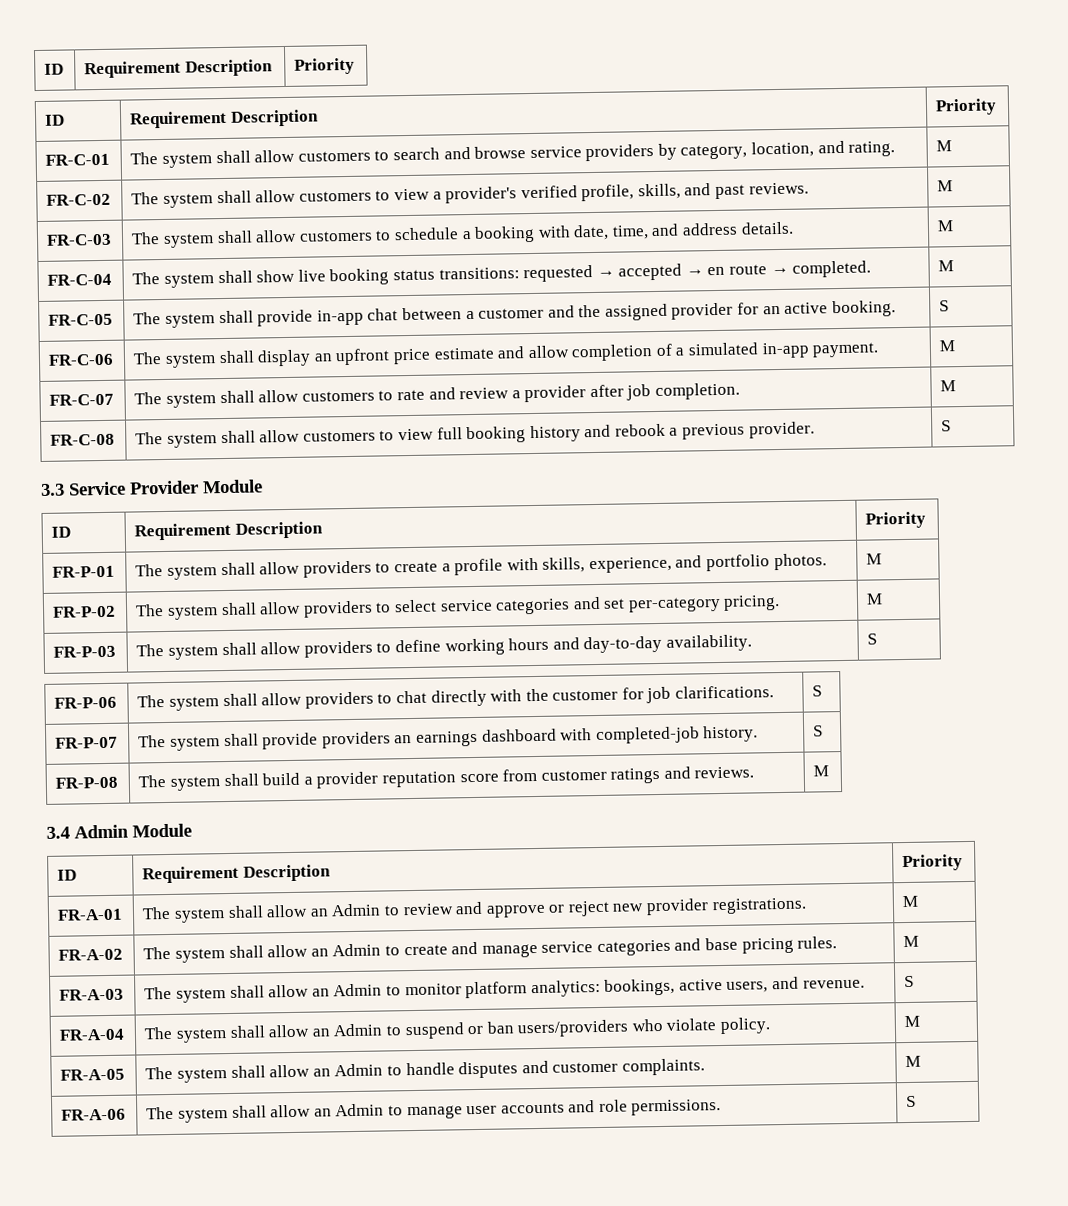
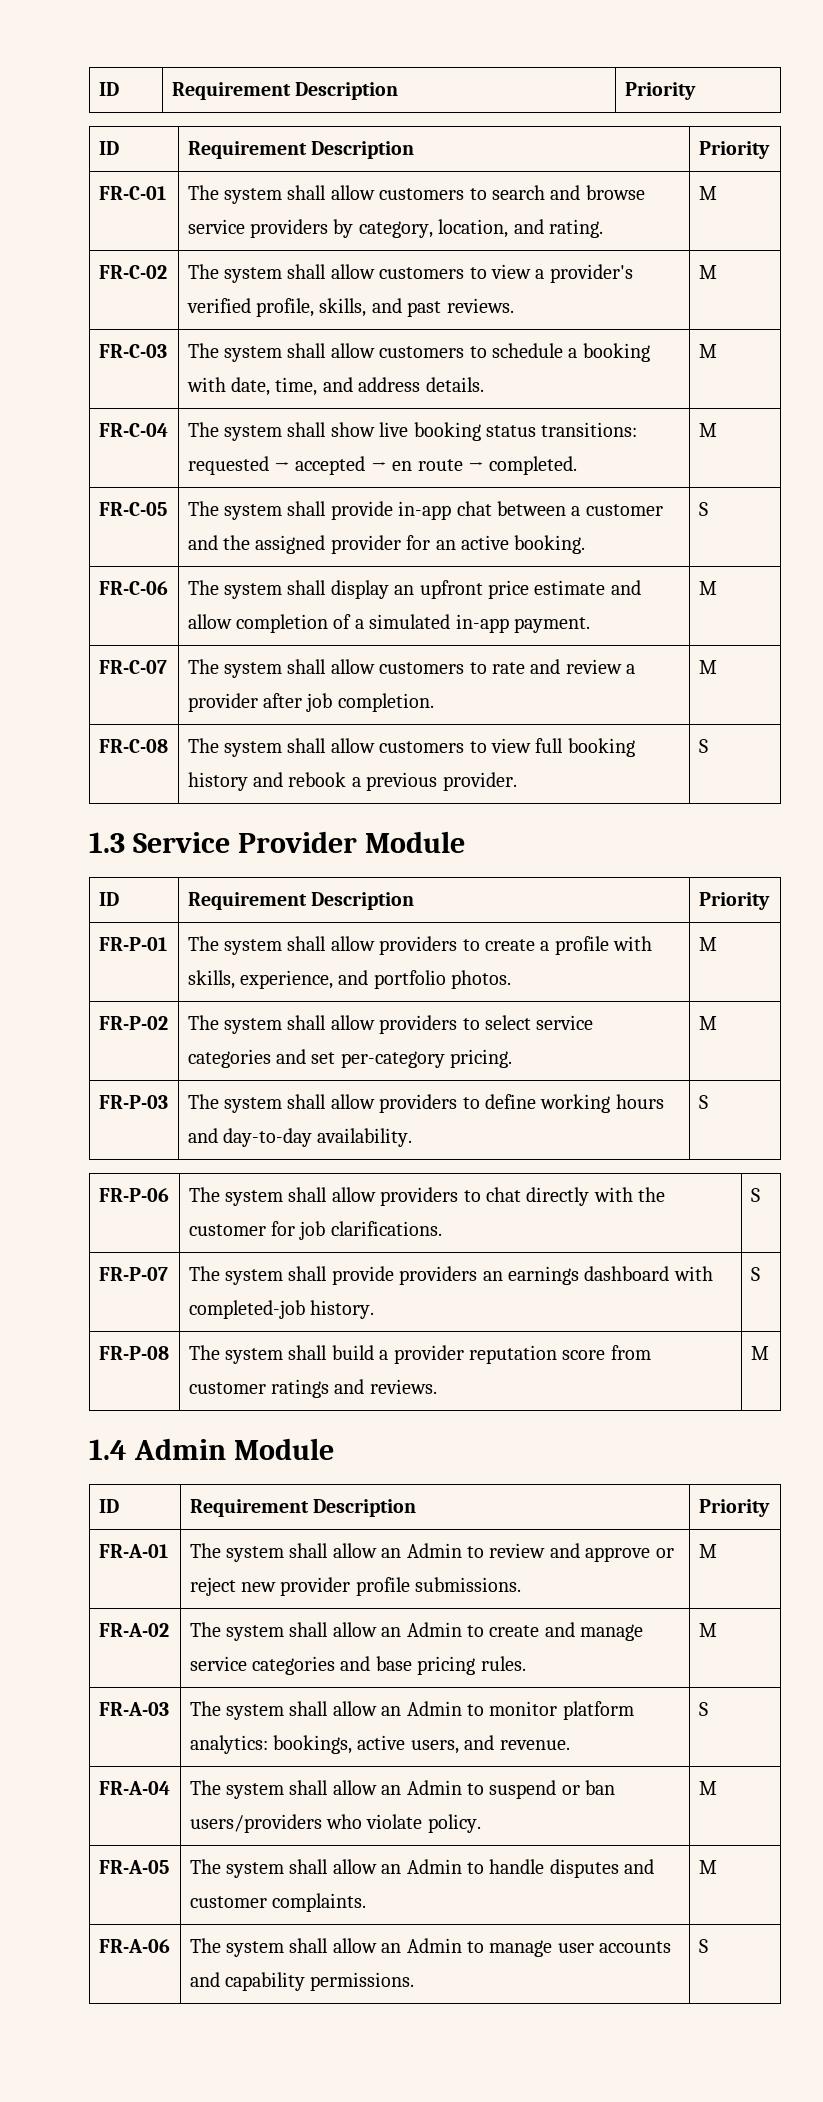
- 3.3 Service Provider Module
+ 1.3 Service Provider Module
- 3.4 Admin Module
+ 1.4 Admin Module
- FR-A-01 | The system shall allow an Admin to review and approve or reject new provider registrations. | M
+ FR-A-01 | The system shall allow an Admin to review and approve or reject new provider profile submissions. | M
- FR-A-06 | The system shall allow an Admin to manage user accounts and role permissions. | S
+ FR-A-06 | The system shall allow an Admin to manage user accounts and capability permissions. | S

